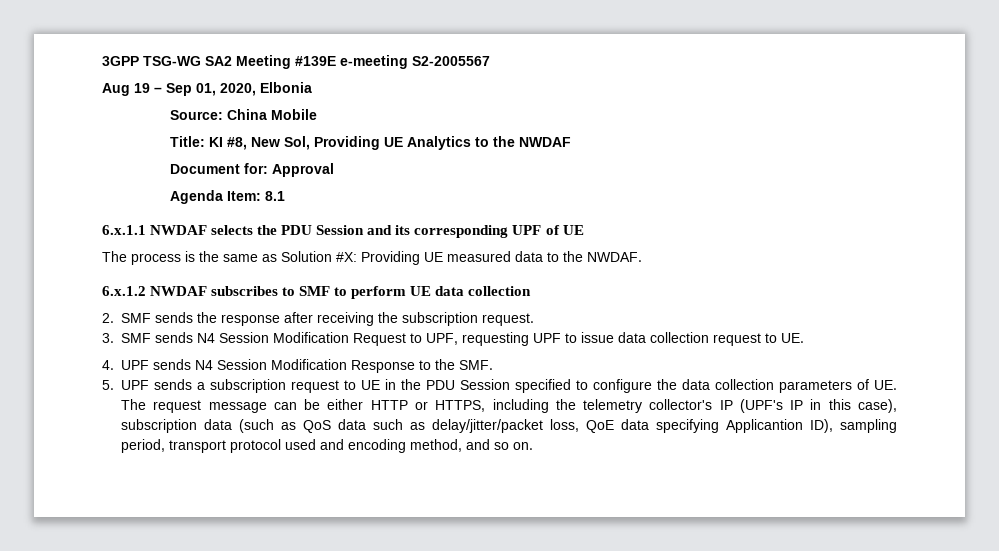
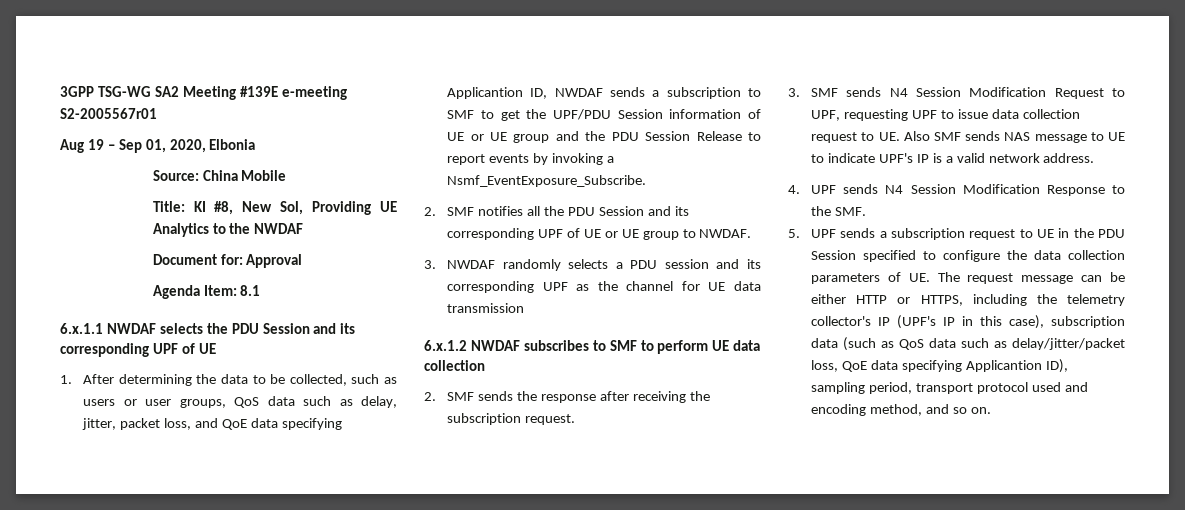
- 3GPP TSG-WG SA2 Meeting #139E e-meeting S2-2005567
+ 3GPP TSG-WG SA2 Meeting #139E e-meeting S2-2005567r01
- The process is the same as Solution #X: Providing UE measured data to the NWDAF.
+ 1. After determining the data to be collected, such as users or user groups, QoS data such as delay, jitter, packet loss, and QoE data specifying Applicantion ID, NWDAF sends a subscription to SMF to get the UPF/PDU Session information of UE or UE group and the PDU Session Release to report events by invoking a Nsmf_EventExposure_Subscribe.
+ 2. SMF notifies all the PDU Session and its corresponding UPF of UE or UE group to NWDAF.
+ 3. NWDAF randomly selects a PDU session and its corresponding UPF as the channel for UE data transmission
- 3. SMF sends N4 Session Modification Request to UPF, requesting UPF to issue data collection request to UE.
+ 3. SMF sends N4 Session Modification Request to UPF, requesting UPF to issue data collection request to UE. Also SMF sends NAS message to UE to indicate UPF's IP is a valid network address.

